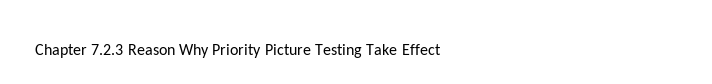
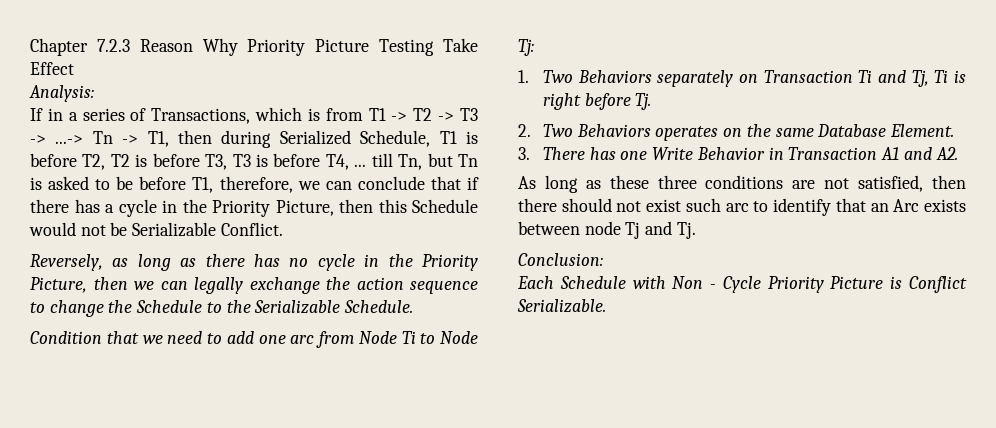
+ Analysis:
+ If in a series of Transactions, which is from T1 -> T2 -> T3 -> ...-> Tn -> T1, then during Serialized Schedule, T1 is before T2, T2 is before T3, T3 is before T4, ... till Tn, but Tn is asked to be before T1, therefore, we can conclude that if there has a cycle in the Priority Picture, then this Schedule would not be Serializable Conflict.
+ Reversely, as long as there has no cycle in the Priority Picture, then we can legally exchange the action sequence to change the Schedule to the Serializable Schedule.
+ Condition that we need to add one arc from Node Ti to Node Tj:
+ 1. Two Behaviors separately on Transaction Ti and Tj, Ti is right before Tj.
+ 2. Two Behaviors operates on the same Database Element.
+ 3. There has one Write Behavior in Transaction A1 and A2.
+ As long as these three conditions are not satisfied, then there should not exist such arc to identify that an Arc exists between node Tj and Tj.
+ Conclusion:
+ Each Schedule with Non - Cycle Priority Picture is Conflict Serializable.

